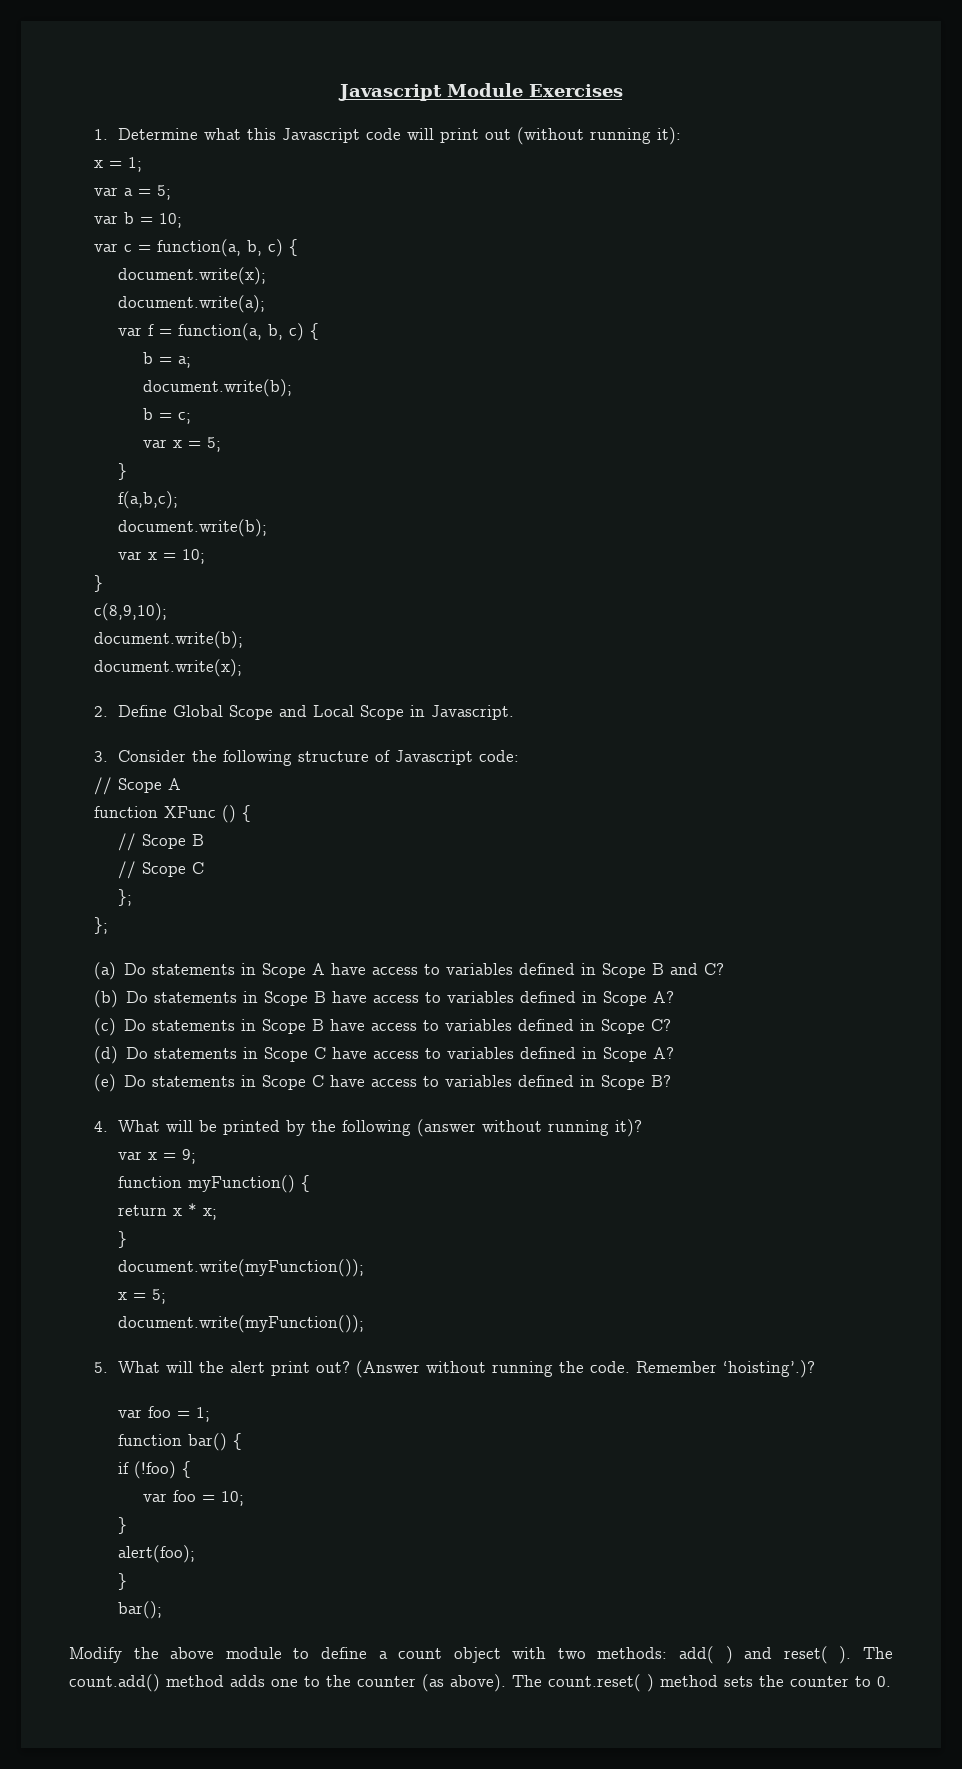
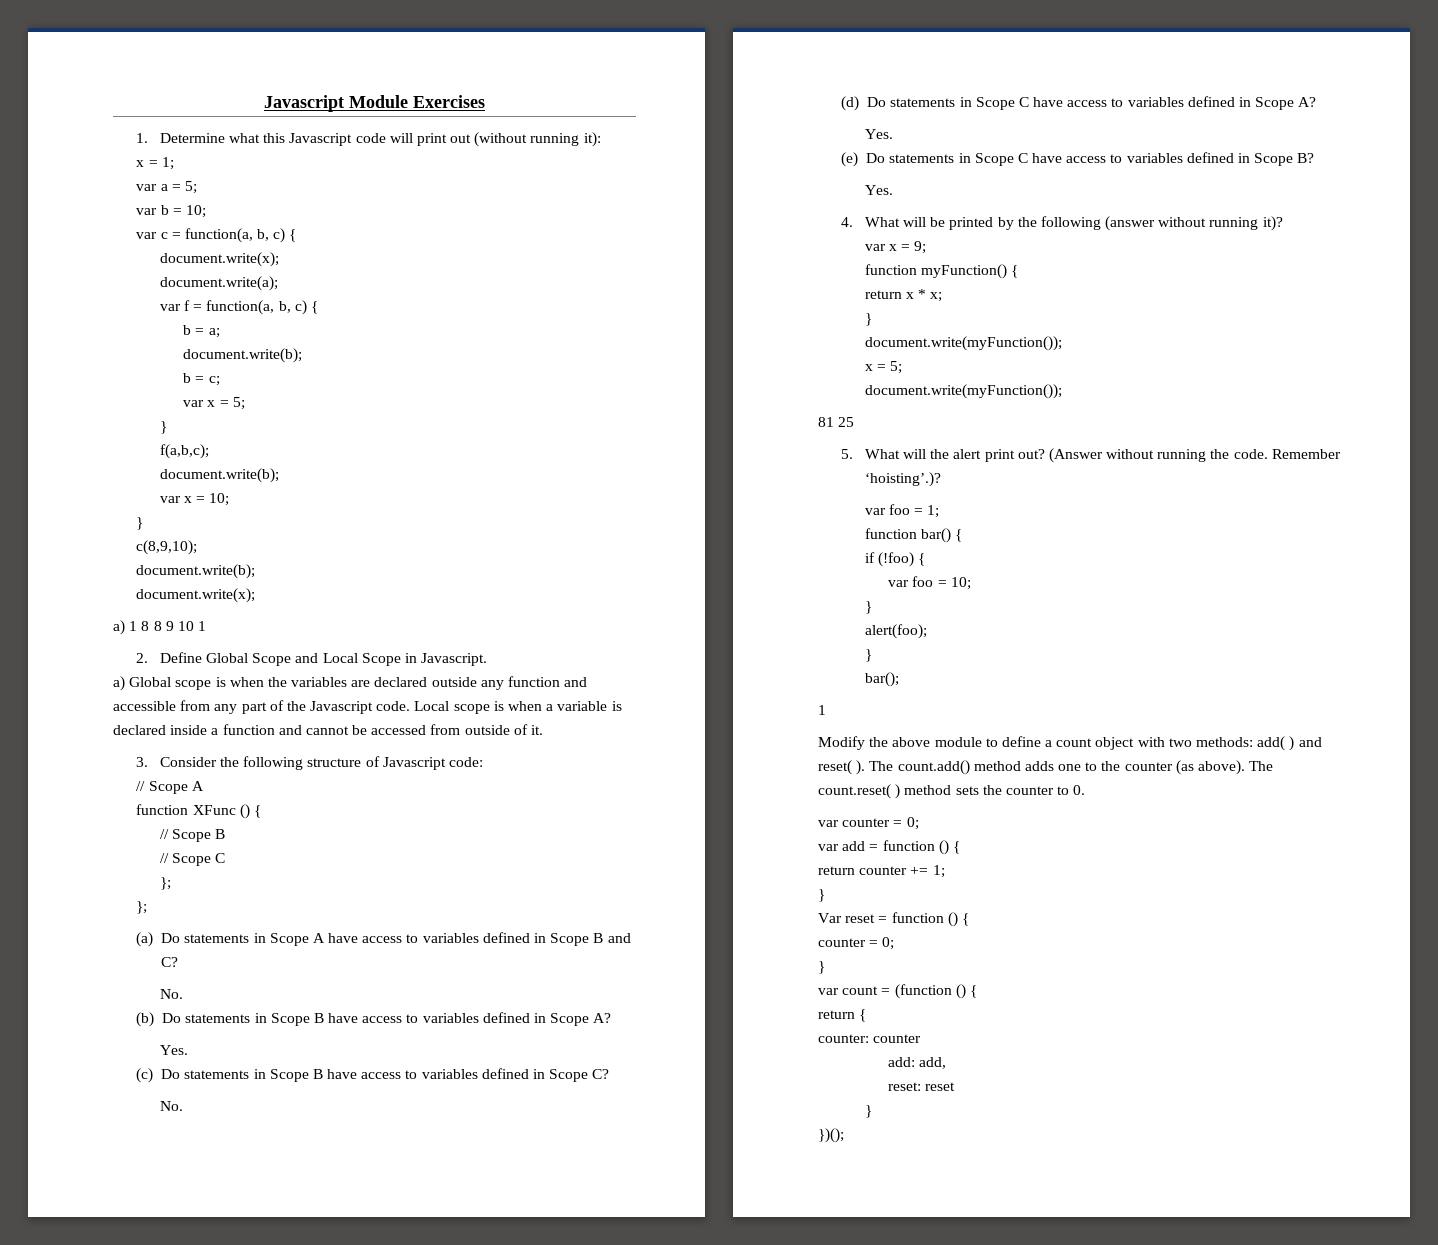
+ a) 1 8 8 9 10 1
+ a) Global scope is when the variables are declared outside any function and accessible from any part of the Javascript code. Local scope is when a variable is declared inside a function and cannot be accessed from outside of it.
  (a) Do statements in Scope A have access to variables defined in Scope B and C?
+ No.
  (b) Do statements in Scope B have access to variables defined in Scope A?
+ Yes.
  (c) Do statements in Scope B have access to variables defined in Scope C?
+ No.
  (d) Do statements in Scope C have access to variables defined in Scope A?
+ Yes.
  (e) Do statements in Scope C have access to variables defined in Scope B?
+ Yes.
+ 81 25
  bar();
+ 1
+ var counter = 0;
+ var add = function () {
+ return counter += 1;
+ }
+ Var reset = function () {
+ counter = 0;
+ }
+ var count = (function () {
+ return {
+ counter: counter
+ add: add,
+ reset: reset
+ }
+ })();

